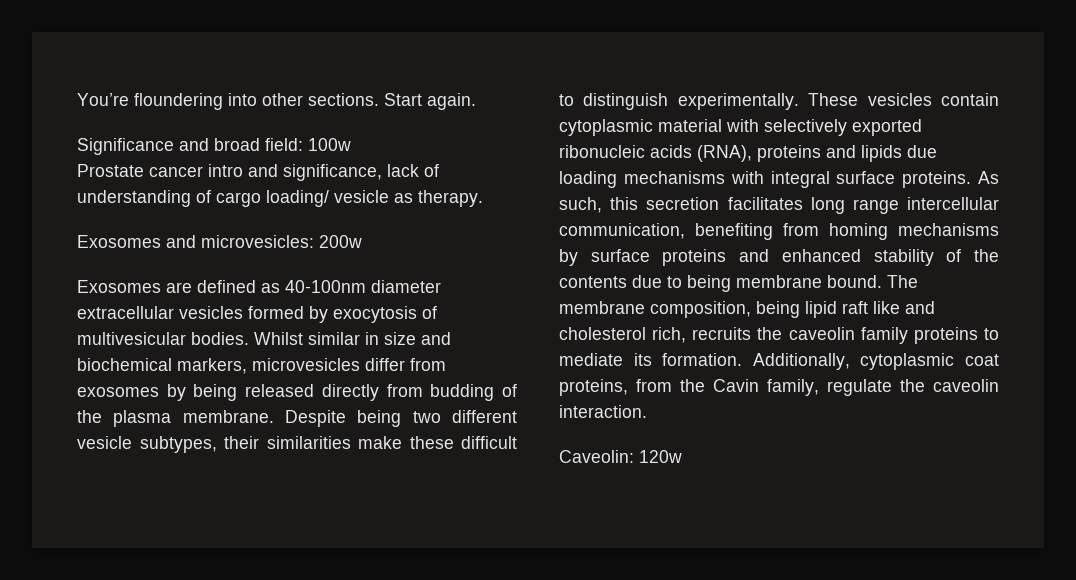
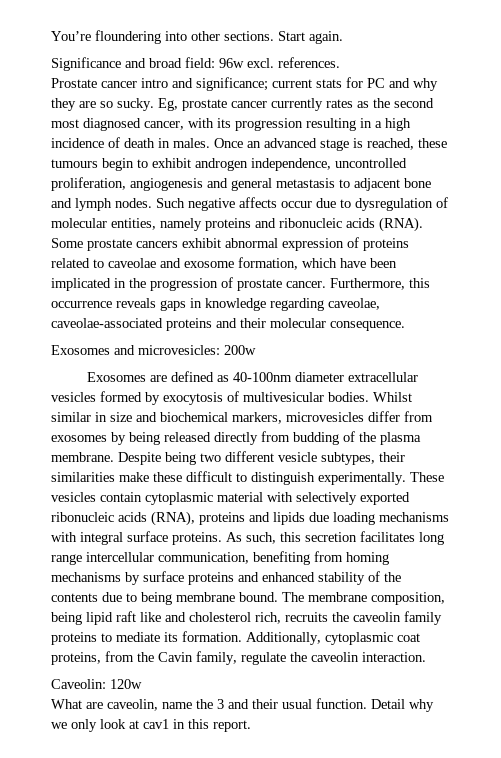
- Significance and broad field: 100w
+ Significance and broad field: 96w excl. references.
- Prostate cancer intro and significance, lack of understanding of cargo loading/ vesicle as therapy.
+ Prostate cancer intro and significance; current stats for PC and why they are so sucky. Eg, prostate cancer currently rates as the second most diagnosed cancer, with its progression resulting in a high incidence of death in males. Once an advanced stage is reached, these tumours begin to exhibit androgen independence, uncontrolled proliferation, angiogenesis and general metastasis to adjacent bone and lymph nodes. Such negative affects occur due to dysregulation of molecular entities, namely proteins and ribonucleic acids (RNA). Some prostate cancers exhibit abnormal expression of proteins related to caveolae and exosome formation, which have been implicated in the progression of prostate cancer. Furthermore, this occurrence reveals gaps in knowledge regarding caveolae, caveolae-associated proteins and their molecular consequence.
+ What are caveolin, name the 3 and their usual function. Detail why we only look at cav1 in this report.

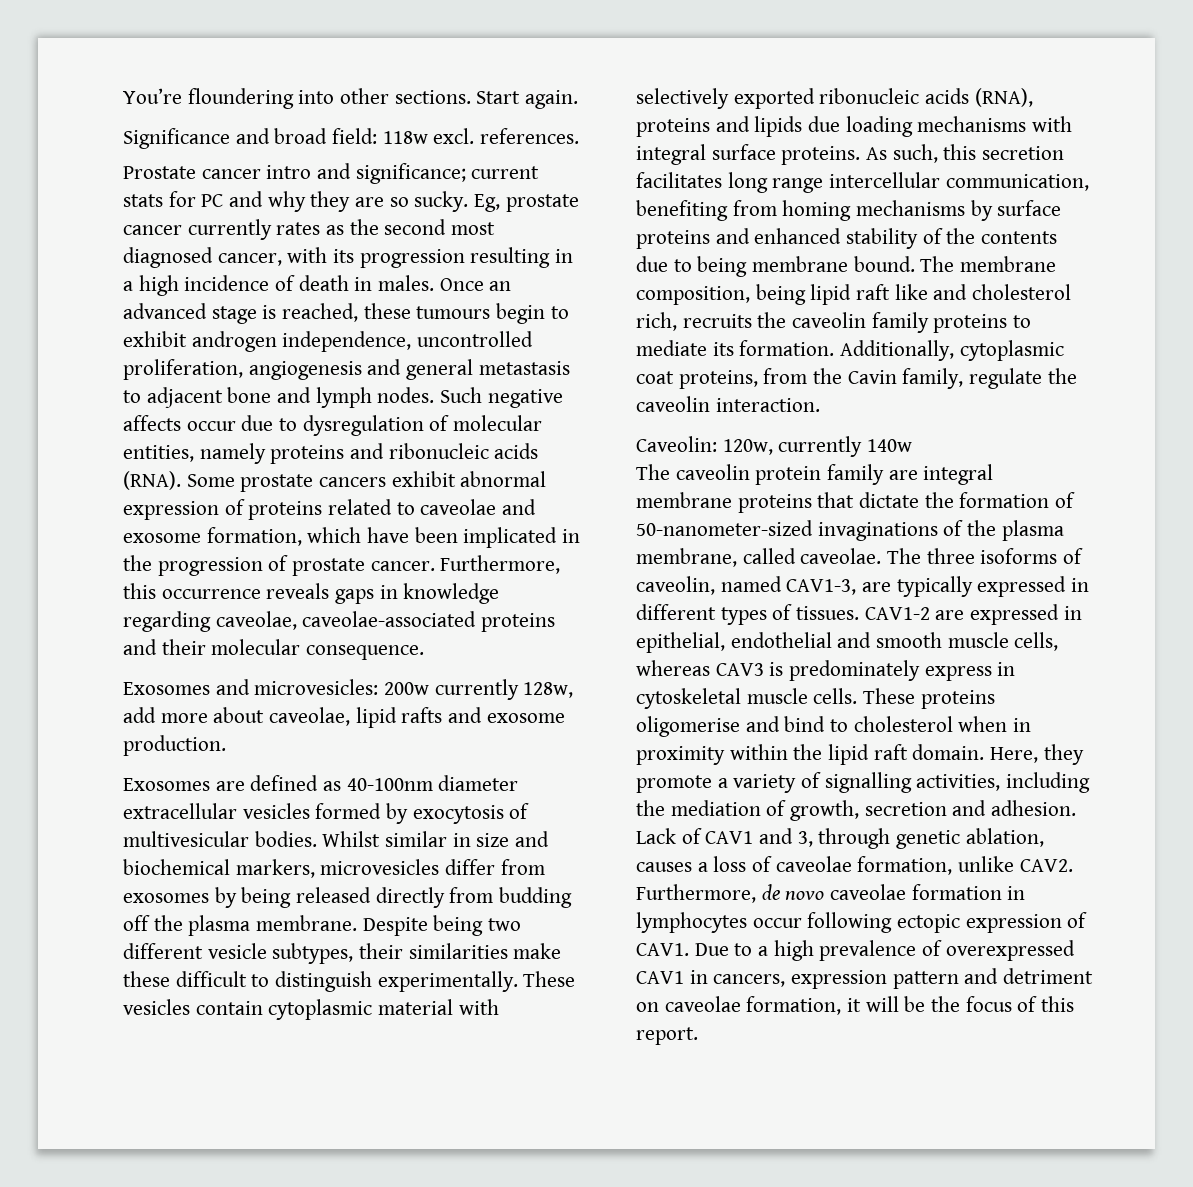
- Significance and broad field: 96w excl. references.
+ Significance and broad field: 118w excl. references.
- Exosomes and microvesicles: 200w
+ Exosomes and microvesicles: 200w currently 128w, add more about caveolae, lipid rafts and exosome production.
- Whilst similar in size and biochemical markers, microvesicles differ from exosomes by being released directly from budding of the plasma membrane.
+ Whilst similar in size and biochemical markers, microvesicles differ from exosomes by being released directly from budding off the plasma membrane.
- Caveolin: 120w
- What are caveolin, name the 3 and their usual function. Detail why we only look at cav1 in this report.
+ Caveolin: 120w, currently 140w
+ The caveolin protein family are integral membrane proteins that dictate the formation of 50-nanometer-sized invaginations of the plasma membrane, called caveolae. The three isoforms of caveolin, named CAV1-3, are typically expressed in different types of tissues. CAV1-2 are expressed in epithelial, endothelial and smooth muscle cells, whereas CAV3 is predominately express in cytoskeletal muscle cells. These proteins oligomerise and bind to cholesterol when in proximity within the lipid raft domain. Here, they promote a variety of signalling activities, including the mediation of growth, secretion and adhesion. Lack of CAV1 and 3, through genetic ablation, causes a loss of caveolae formation, unlike CAV2. Furthermore, de novo caveolae formation in lymphocytes occur following ectopic expression of CAV1. Due to a high prevalence of overexpressed CAV1 in cancers, expression pattern and detriment on caveolae formation, it will be the focus of this report.

